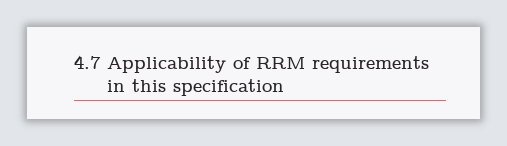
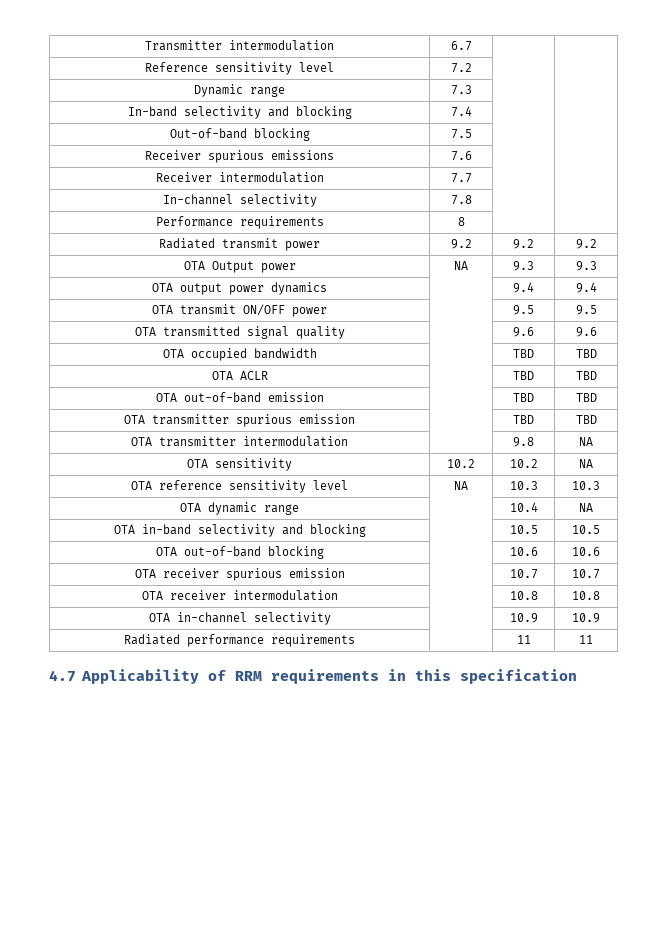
+ Transmitter intermodulation | 6.7 | |
+ Reference sensitivity level | 7.2 | |
+ Dynamic range | 7.3 | |
+ In-band selectivity and blocking | 7.4 | |
+ Out-of-band blocking | 7.5 | |
+ Receiver spurious emissions | 7.6 | |
+ Receiver intermodulation | 7.7 | |
+ In-channel selectivity | 7.8 | |
+ Performance requirements | 8 | |
+ Radiated transmit power | 9.2 | 9.2 | 9.2
+ OTA Output power | NA | 9.3 | 9.3
+ OTA output power dynamics | | 9.4 | 9.4
+ OTA transmit ON/OFF power | | 9.5 | 9.5
+ OTA transmitted signal quality | | 9.6 | 9.6
+ OTA occupied bandwidth | | TBD | TBD
+ OTA ACLR | | TBD | TBD
+ OTA out-of-band emission | | TBD | TBD
+ OTA transmitter spurious emission | | TBD | TBD
+ OTA transmitter intermodulation | | 9.8 | NA
+ OTA sensitivity | 10.2 | 10.2 | NA
+ OTA reference sensitivity level | NA | 10.3 | 10.3
+ OTA dynamic range | | 10.4 | NA
+ OTA in-band selectivity and blocking | | 10.5 | 10.5
+ OTA out-of-band blocking | | 10.6 | 10.6
+ OTA receiver spurious emission | | 10.7 | 10.7
+ OTA receiver intermodulation | | 10.8 | 10.8
+ OTA in-channel selectivity | | 10.9 | 10.9
+ Radiated performance requirements | | 11 | 11

